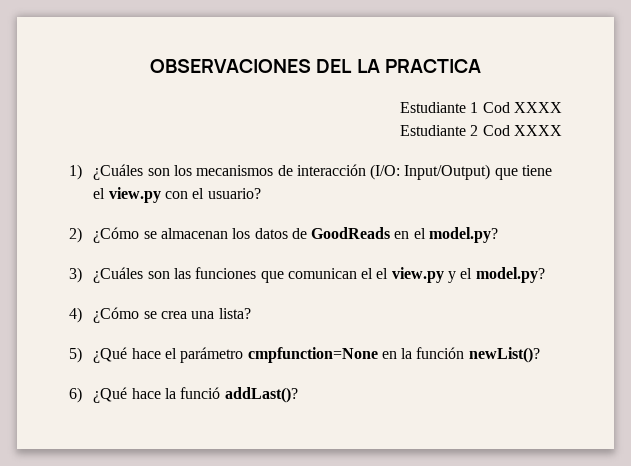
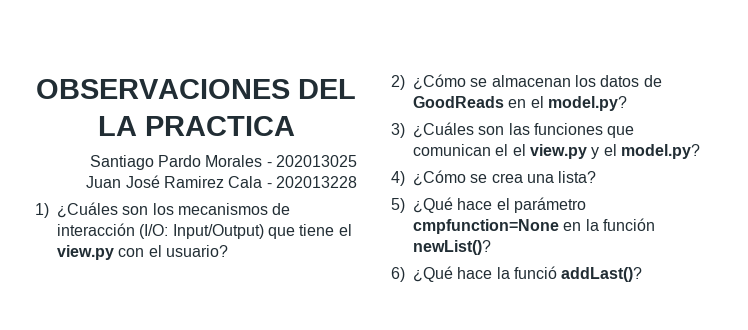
- Estudiante 1 Cod XXXX
- Estudiante 2 Cod XXXX
+ Santiago Pardo Morales - 202013025
+ Juan José Ramirez Cala - 202013228

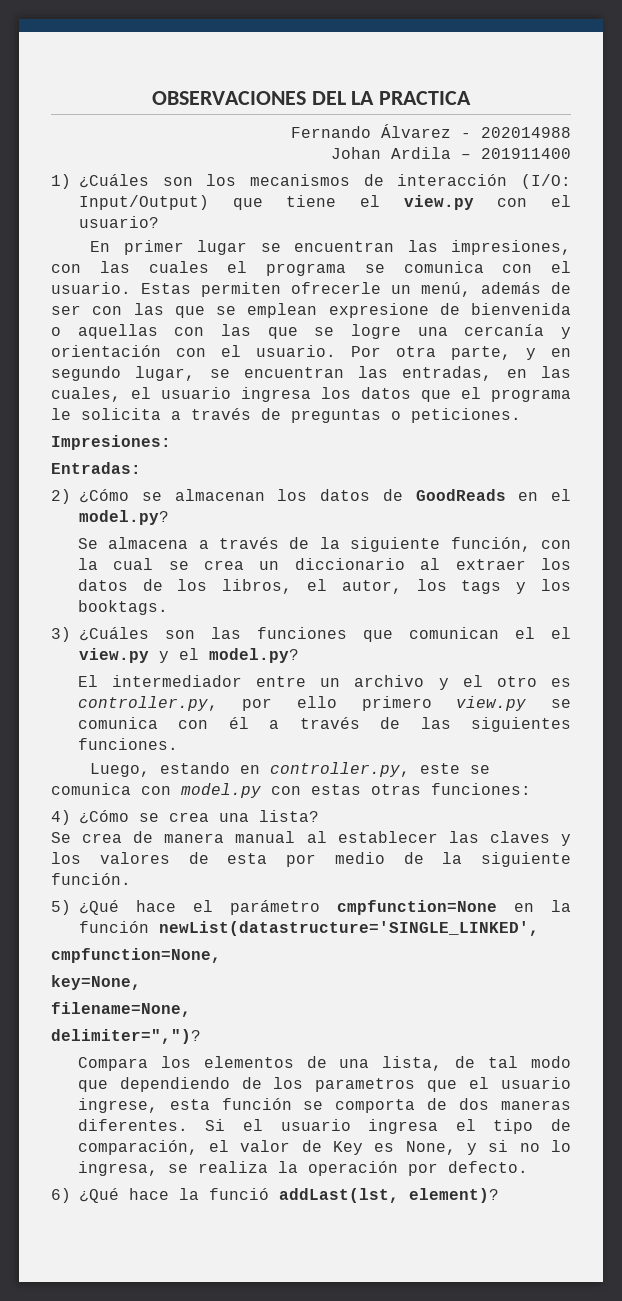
- Santiago Pardo Morales - 202013025
- Juan José Ramirez Cala - 202013228
+ Fernando Álvarez - 202014988
+ Johan Ardila – 201911400
+ En primer lugar se encuentran las impresiones, con las cuales el programa se comunica con el usuario. Estas permiten ofrecerle un menú, además de ser con las que se emplean expresione de bienvenida o aquellas con las que se logre una cercanía y orientación con el usuario. Por otra parte, y en segundo lugar, se encuentran las entradas, en las cuales, el usuario ingresa los datos que el programa le solicita a través de preguntas o peticiones.
+ Impresiones:
+ Entradas:
+ Se almacena a través de la siguiente función, con la cual se crea un diccionario al extraer los datos de los libros, el autor, los tags y los booktags.
+ El intermediador entre un archivo y el otro es controller.py, por ello primero view.py se comunica con él a través de las siguientes funciones.
+ Luego, estando en controller.py, este se comunica con model.py con estas otras funciones:
+ Se crea de manera manual al establecer las claves y los valores de esta por medio de la siguiente función.
- 5) ¿Qué hace el parámetro cmpfunction=None en la función newList()?
+ 5) ¿Qué hace el parámetro cmpfunction=None en la función newList(datastructure='SINGLE_LINKED',
+ cmpfunction=None,
+ key=None,
+ filename=None,
+ delimiter=",")?
+ Compara los elementos de una lista, de tal modo que dependiendo de los parametros que el usuario ingrese, esta función se comporta de dos maneras diferentes. Si el usuario ingresa el tipo de comparación, el valor de Key es None, y si no lo ingresa, se realiza la operación por defecto.
- 6) ¿Qué hace la funció addLast()?
+ 6) ¿Qué hace la funció addLast(lst, element)?

